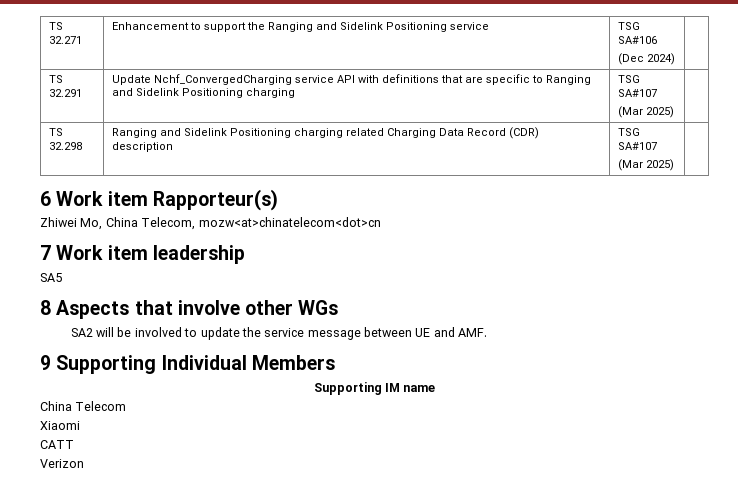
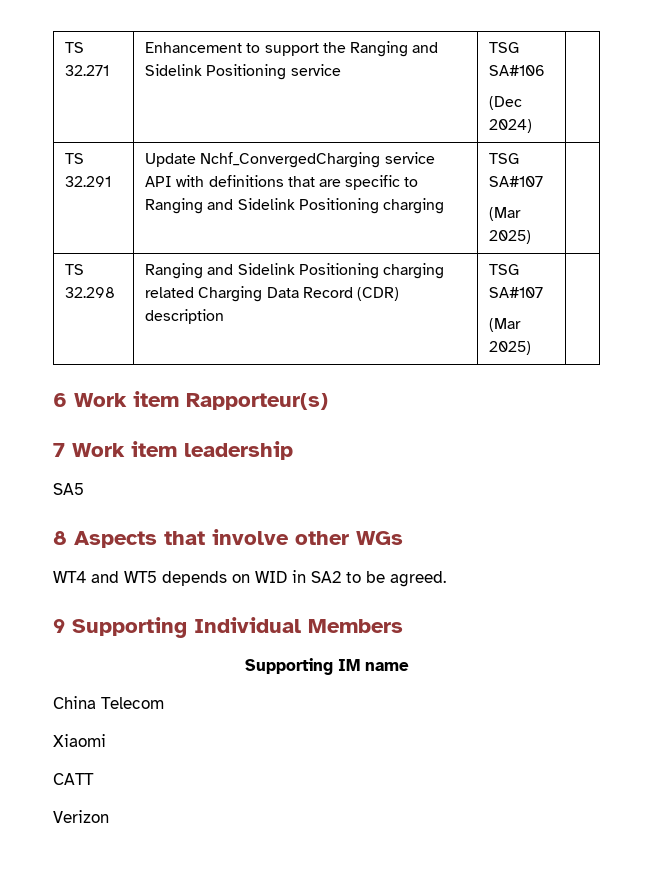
- Zhiwei Mo, China Telecom, mozw<at>chinatelecom<dot>cn
- SA2 will be involved to update the service message between UE and AMF.
+ WT4 and WT5 depends on WID in SA2 to be agreed.

